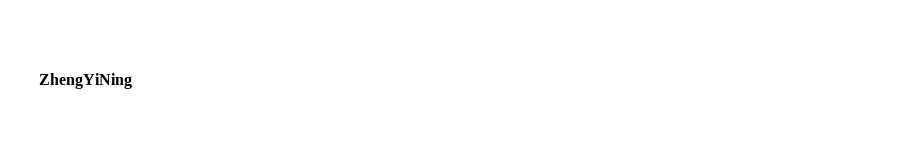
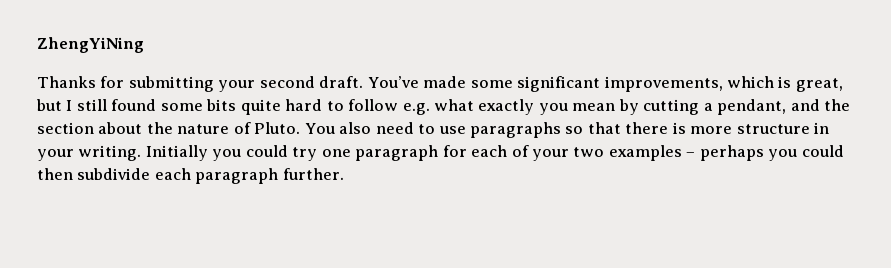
+ Thanks for submitting your second draft. You’ve made some significant improvements, which is great, but I still found some bits quite hard to follow e.g. what exactly you mean by cutting a pendant, and the section about the nature of Pluto. You also need to use paragraphs so that there is more structure in your writing. Initially you could try one paragraph for each of your two examples – perhaps you could then subdivide each paragraph further.

